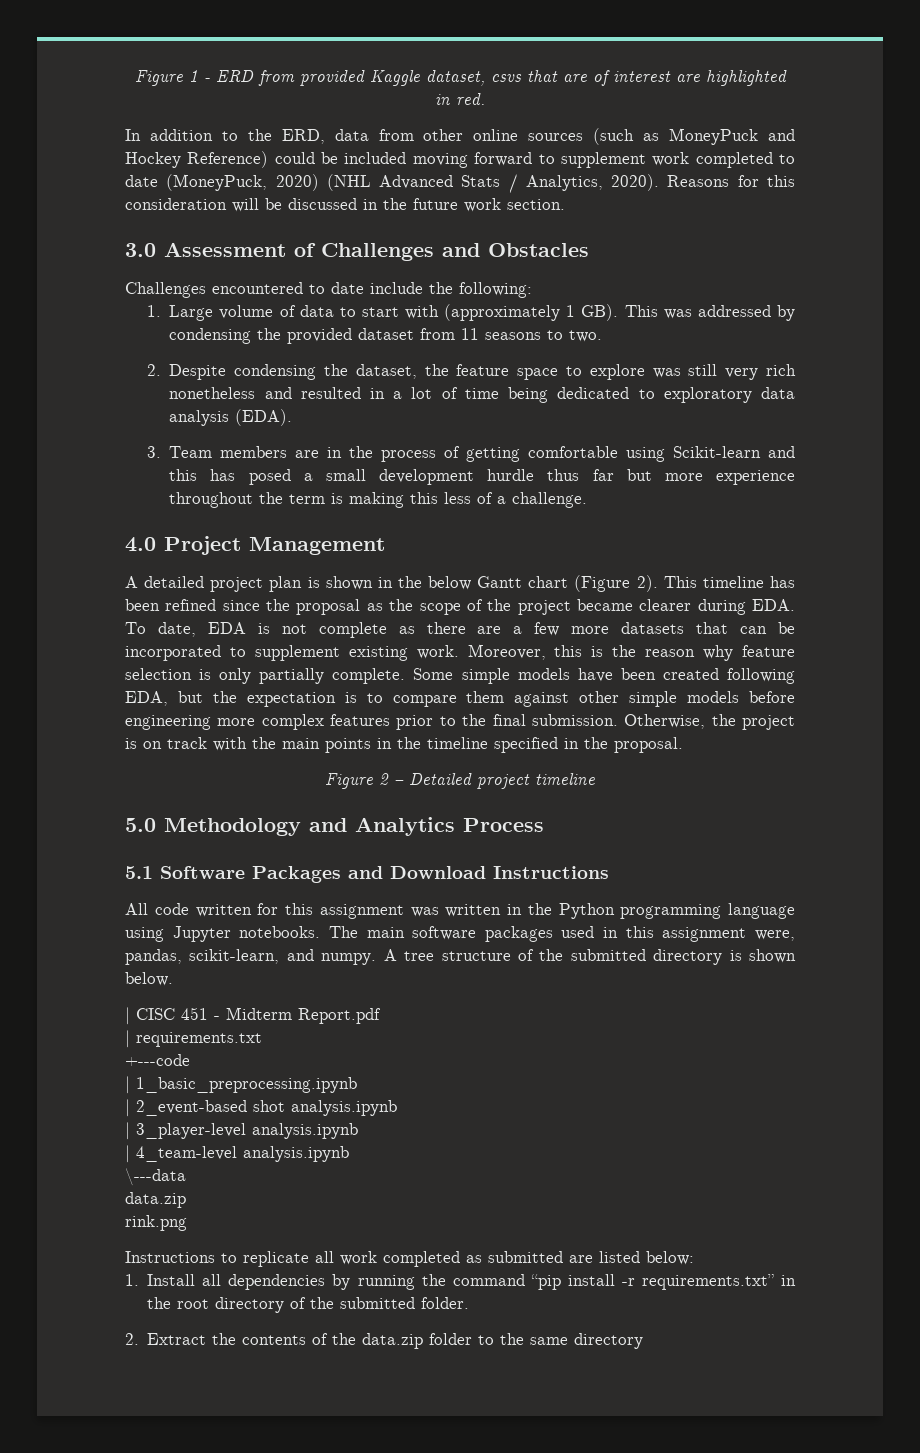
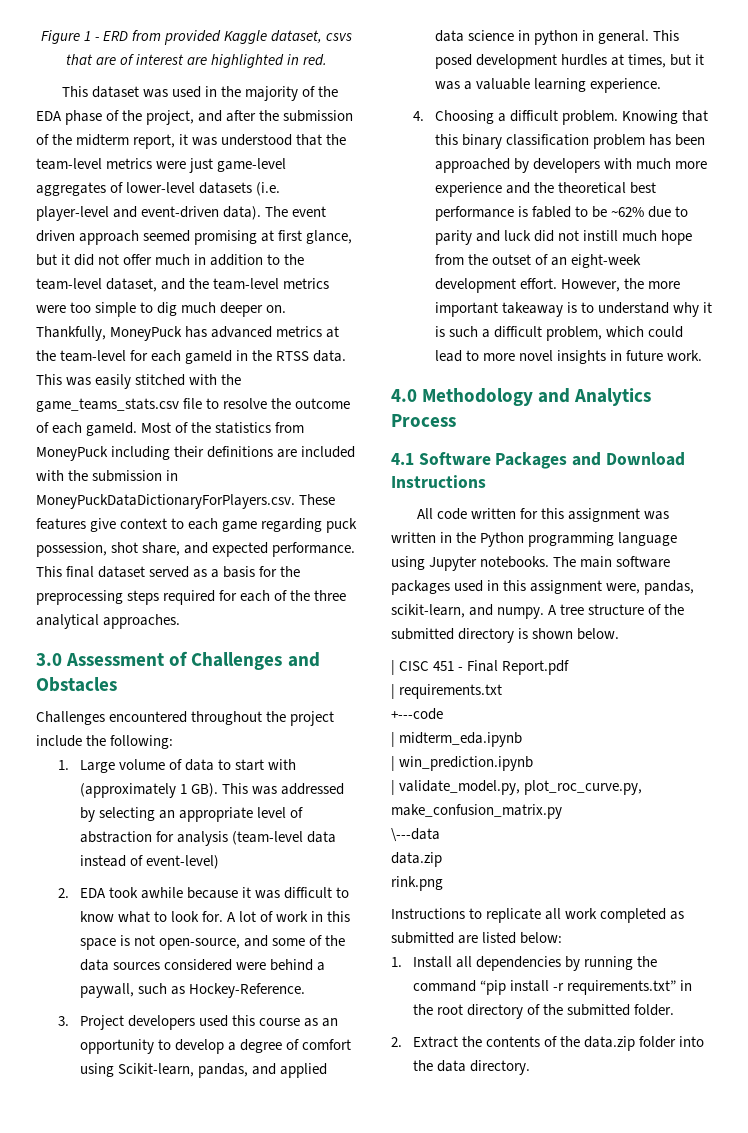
- In addition to the ERD, data from other online sources (such as MoneyPuck and Hockey Reference) could be included moving forward to supplement work completed to date (MoneyPuck, 2020) (NHL Advanced Stats / Analytics, 2020). Reasons for this consideration will be discussed in the future work section.
+ This dataset was used in the majority of the EDA phase of the project, and after the submission of the midterm report, it was understood that the team-level metrics were just game-level aggregates of lower-level datasets (i.e. player-level and event-driven data). The event driven approach seemed promising at first glance, but it did not offer much in addition to the team-level dataset, and the team-level metrics were too simple to dig much deeper on. Thankfully, MoneyPuck has advanced metrics at the team-level for each gameId in the RTSS data. This was easily stitched with the game_teams_stats.csv file to resolve the outcome of each gameId. Most of the statistics from MoneyPuck including their definitions are included with the submission in MoneyPuckDataDictionaryForPlayers.csv. These features give context to each game regarding puck possession, shot share, and expected performance. This final dataset served as a basis for the preprocessing steps required for each of the three analytical approaches.
- Challenges encountered to date include the following:
+ Challenges encountered throughout the project include the following:
- 1. Large volume of data to start with (approximately 1 GB). This was addressed by condensing the provided dataset from 11 seasons to two.
- 2. Despite condensing the dataset, the feature space to explore was still very rich nonetheless and resulted in a lot of time being dedicated to exploratory data analysis (EDA).
- 3. Team members are in the process of getting comfortable using Scikit-learn and this has posed a small development hurdle thus far but more experience throughout the term is making this less of a challenge.
- 4.0 Project Management
- A detailed project plan is shown in the below Gantt chart (Figure 2). This timeline has been refined since the proposal as the scope of the project became clearer during EDA. To date, EDA is not complete as there are a few more datasets that can be incorporated to supplement existing work. Moreover, this is the reason why feature selection is only partially complete. Some simple models have been created following EDA, but the expectation is to compare them against other simple models before engineering more complex features prior to the final submission. Otherwise, the project is on track with the main points in the timeline specified in the proposal.
- Figure 2 – Detailed project timeline
- 5.0 Methodology and Analytics Process
+ 1. Large volume of data to start with (approximately 1 GB). This was addressed by selecting an appropriate level of abstraction for analysis (team-level data instead of event-level)
+ 2. EDA took awhile because it was difficult to know what to look for. A lot of work in this space is not open-source, and some of the data sources considered were behind a paywall, such as Hockey-Reference.
+ 3. Project developers used this course as an opportunity to develop a degree of comfort using Scikit-learn, pandas, and applied data science in python in general. This posed development hurdles at times, but it was a valuable learning experience.
+ 4. Choosing a difficult problem. Knowing that this binary classification problem has been approached by developers with much more experience and the theoretical best performance is fabled to be ~62% due to parity and luck did not instill much hope from the outset of an eight-week development effort. However, the more important takeaway is to understand why it is such a difficult problem, which could lead to more novel insights in future work.
+ 4.0 Methodology and Analytics Process
- 5.1 Software Packages and Download Instructions
+ 4.1 Software Packages and Download Instructions
- | CISC 451 - Midterm Report.pdf
+ | CISC 451 - Final Report.pdf
- | 1_basic_preprocessing.ipynb
- | 2_event-based shot analysis.ipynb
- | 3_player-level analysis.ipynb
- | 4_team-level analysis.ipynb
+ | midterm_eda.ipynb
+ | win_prediction.ipynb
+ | validate_model.py, plot_roc_curve.py, make_confusion_matrix.py
- 2. Extract the contents of the data.zip folder to the same directory
+ 2. Extract the contents of the data.zip folder into the data directory.

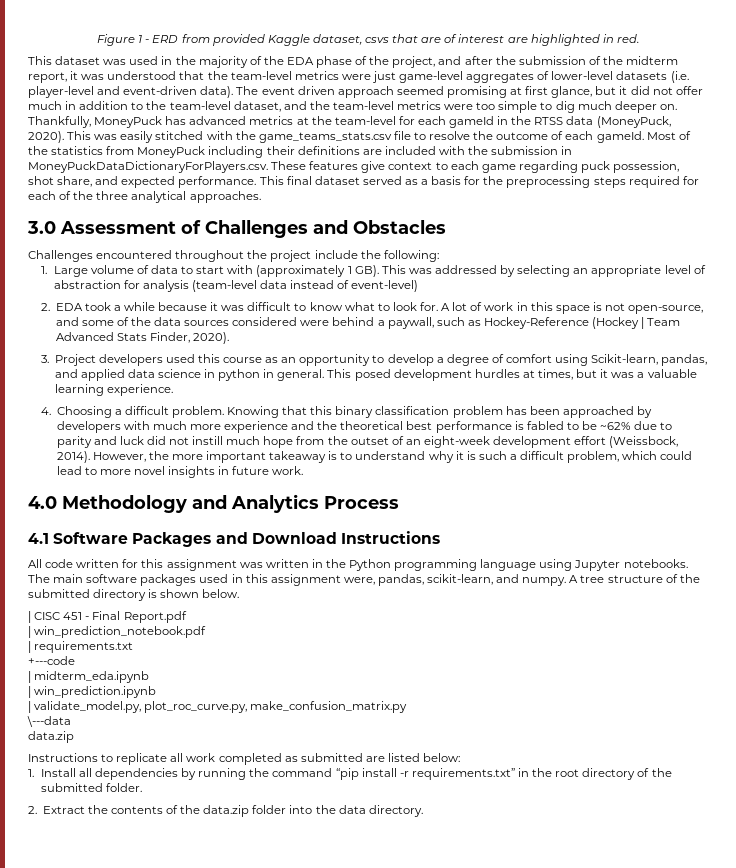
- Thankfully, MoneyPuck has advanced metrics at the team-level for each gameId in the RTSS data.
+ Thankfully, MoneyPuck has advanced metrics at the team-level for each gameId in the RTSS data (MoneyPuck, 2020).
- 2. EDA took awhile because it was difficult to know what to look for.
+ 2. EDA took a while because it was difficult to know what to look for.
- A lot of work in this space is not open-source, and some of the data sources considered were behind a paywall, such as Hockey-Reference.
+ A lot of work in this space is not open-source, and some of the data sources considered were behind a paywall, such as Hockey-Reference (Hockey | Team Advanced Stats Finder, 2020).
- Knowing that this binary classification problem has been approached by developers with much more experience and the theoretical best performance is fabled to be ~62% due to parity and luck did not instill much hope from the outset of an eight-week development effort.
+ Knowing that this binary classification problem has been approached by developers with much more experience and the theoretical best performance is fabled to be ~62% due to parity and luck did not instill much hope from the outset of an eight-week development effort (Weissbock, 2014).
+ | win_prediction_notebook.pdf
- rink.png

